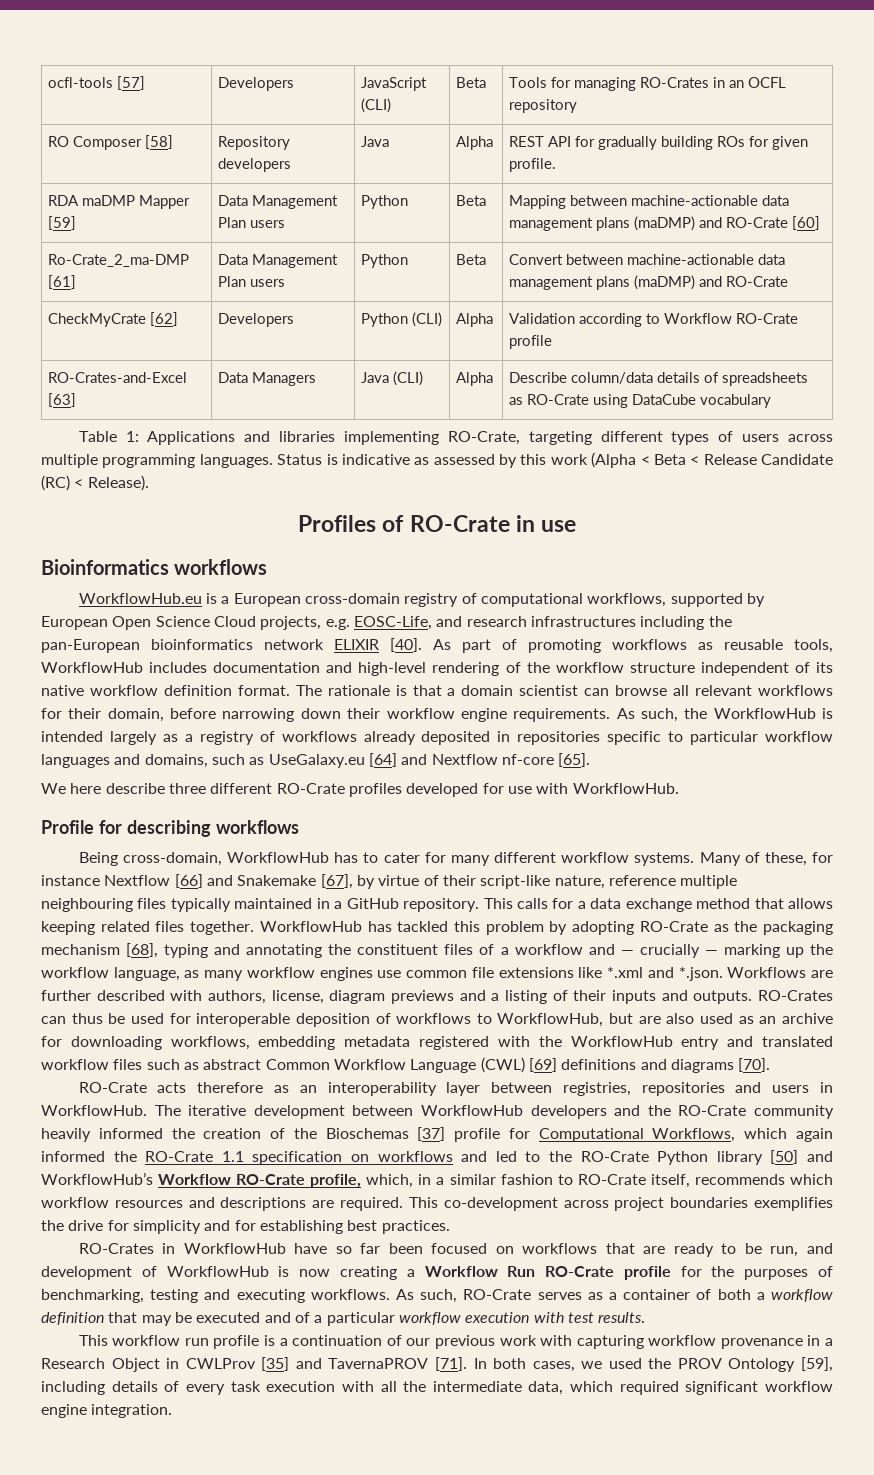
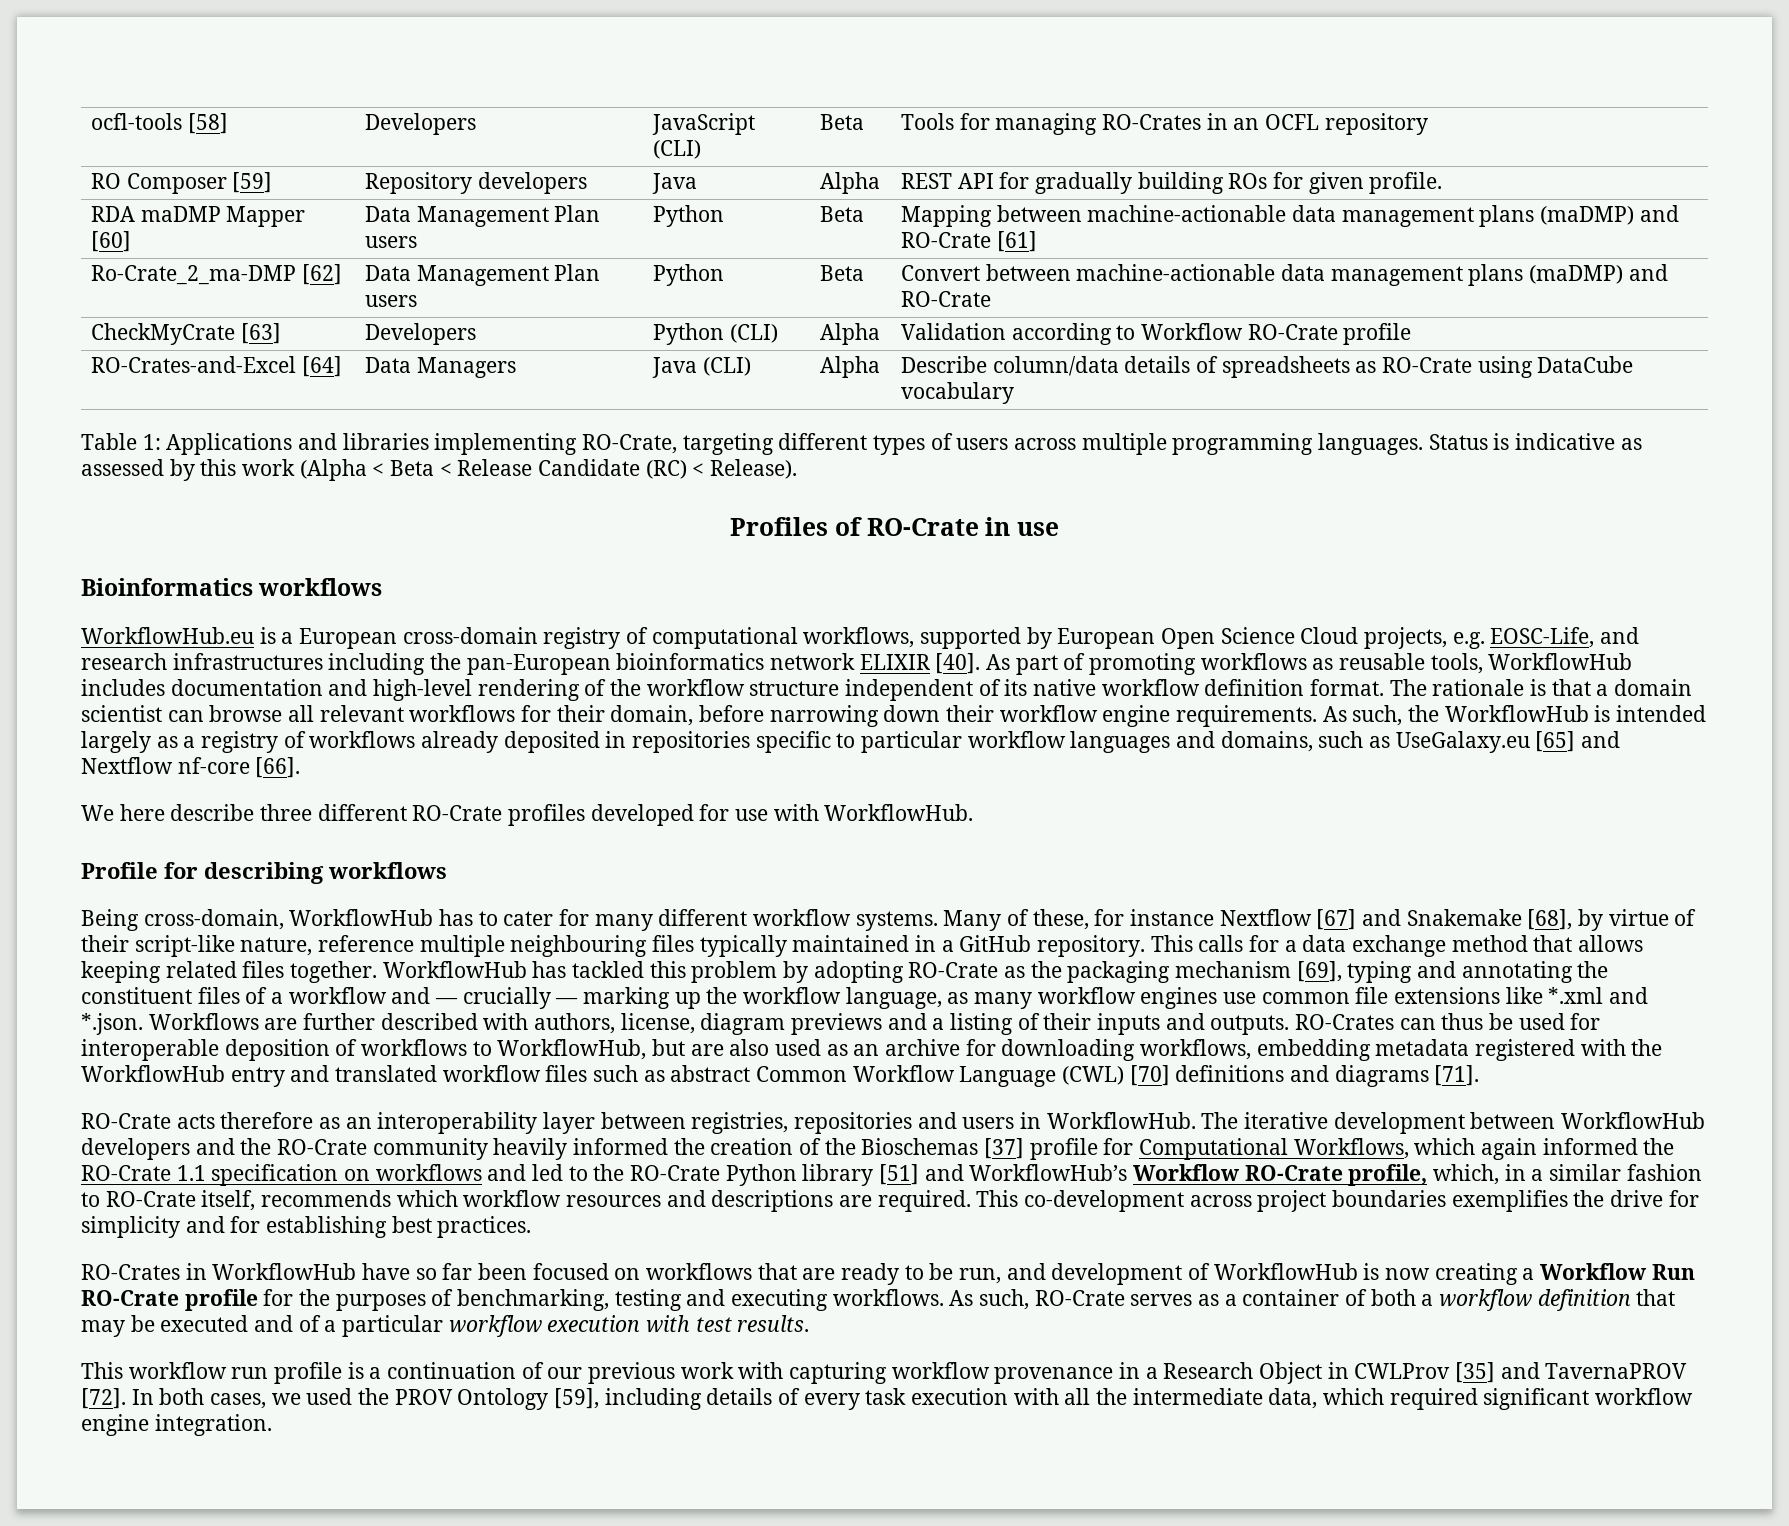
- ocfl-tools [57] | Developers | JavaScript (CLI) | Beta | Tools for managing RO-Crates in an OCFL repository
+ ocfl-tools [58] | Developers | JavaScript (CLI) | Beta | Tools for managing RO-Crates in an OCFL repository
- RO Composer [58] | Repository developers | Java | Alpha | REST API for gradually building ROs for given profile.
+ RO Composer [59] | Repository developers | Java | Alpha | REST API for gradually building ROs for given profile.
- RDA maDMP Mapper [59] | Data Management Plan users | Python | Beta | Mapping between machine-actionable data management plans (maDMP) and RO-Crate [60]
+ RDA maDMP Mapper [60] | Data Management Plan users | Python | Beta | Mapping between machine-actionable data management plans (maDMP) and RO-Crate [61]
- Ro-Crate_2_ma-DMP [61] | Data Management Plan users | Python | Beta | Convert between machine-actionable data management plans (maDMP) and RO-Crate
+ Ro-Crate_2_ma-DMP [62] | Data Management Plan users | Python | Beta | Convert between machine-actionable data management plans (maDMP) and RO-Crate
- CheckMyCrate [62] | Developers | Python (CLI) | Alpha | Validation according to Workflow RO-Crate profile
+ CheckMyCrate [63] | Developers | Python (CLI) | Alpha | Validation according to Workflow RO-Crate profile
- RO-Crates-and-Excel [63] | Data Managers | Java (CLI) | Alpha | Describe column/data details of spreadsheets as RO-Crate using DataCube vocabulary
+ RO-Crates-and-Excel [64] | Data Managers | Java (CLI) | Alpha | Describe column/data details of spreadsheets as RO-Crate using DataCube vocabulary
- As such, the WorkflowHub is intended largely as a registry of workflows already deposited in repositories specific to particular workflow languages and domains, such as UseGalaxy.eu [64] and Nextflow nf-core [65].
+ As such, the WorkflowHub is intended largely as a registry of workflows already deposited in repositories specific to particular workflow languages and domains, such as UseGalaxy.eu [65] and Nextflow nf-core [66].
- Many of these, for instance Nextflow [66] and Snakemake [67], by virtue of their script-like nature, reference multiple neighbouring files typically maintained in a GitHub repository.
+ Many of these, for instance Nextflow [67] and Snakemake [68], by virtue of their script-like nature, reference multiple neighbouring files typically maintained in a GitHub repository.
- WorkflowHub has tackled this problem by adopting RO-Crate as the packaging mechanism [68], typing and annotating the constituent files of a workflow and — crucially — marking up the workflow language, as many workflow engines use common file extensions like *.xml and *.json. Workflows are further described with authors, license, diagram previews and a listing of their inputs and outputs.
+ WorkflowHub has tackled this problem by adopting RO-Crate as the packaging mechanism [69], typing and annotating the constituent files of a workflow and — crucially — marking up the workflow language, as many workflow engines use common file extensions like *.xml and *.json. Workflows are further described with authors, license, diagram previews and a listing of their inputs and outputs.
- RO-Crates can thus be used for interoperable deposition of workflows to WorkflowHub, but are also used as an archive for downloading workflows, embedding metadata registered with the WorkflowHub entry and translated workflow files such as abstract Common Workflow Language (CWL) [69] definitions and diagrams [70].
+ RO-Crates can thus be used for interoperable deposition of workflows to WorkflowHub, but are also used as an archive for downloading workflows, embedding metadata registered with the WorkflowHub entry and translated workflow files such as abstract Common Workflow Language (CWL) [70] definitions and diagrams [71].
- The iterative development between WorkflowHub developers and the RO-Crate community heavily informed the creation of the Bioschemas [37] profile for Computational Workflows, which again informed the RO-Crate 1.1 specification on workflows and led to the RO-Crate Python library [50] and WorkflowHub’s Workflow RO-Crate profile, which, in a similar fashion to RO-Crate itself, recommends which workflow resources and descriptions are required.
+ The iterative development between WorkflowHub developers and the RO-Crate community heavily informed the creation of the Bioschemas [37] profile for Computational Workflows, which again informed the RO-Crate 1.1 specification on workflows and led to the RO-Crate Python library [51] and WorkflowHub’s Workflow RO-Crate profile, which, in a similar fashion to RO-Crate itself, recommends which workflow resources and descriptions are required.
- This workflow run profile is a continuation of our previous work with capturing workflow provenance in a Research Object in CWLProv [35] and TavernaPROV [71].
+ This workflow run profile is a continuation of our previous work with capturing workflow provenance in a Research Object in CWLProv [35] and TavernaPROV [72].

